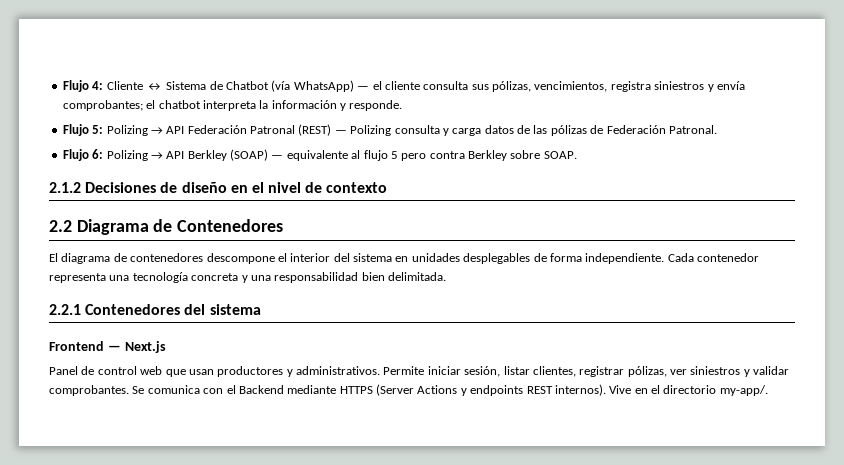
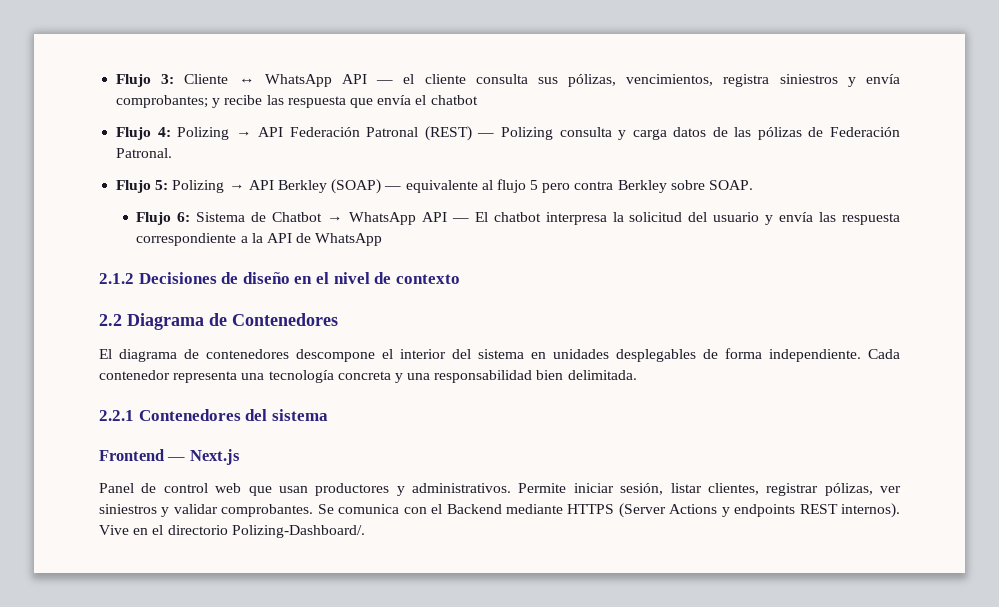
- Flujo 4: Cliente ↔ Sistema de Chatbot (vía WhatsApp) — el cliente consulta sus pólizas, vencimientos, registra siniestros y envía comprobantes; el chatbot interpreta la información y responde.
- Flujo 5: Polizing → API Federación Patronal (REST) — Polizing consulta y carga datos de las pólizas de Federación Patronal.
+ Flujo 3: Cliente ↔ WhatsApp API — el cliente consulta sus pólizas, vencimientos, registra siniestros y envía comprobantes; y recibe las respuesta que envía el chatbot
+ Flujo 4: Polizing → API Federación Patronal (REST) — Polizing consulta y carga datos de las pólizas de Federación Patronal.
- Flujo 6: Polizing → API Berkley (SOAP) — equivalente al flujo 5 pero contra Berkley sobre SOAP.
+ Flujo 5: Polizing → API Berkley (SOAP) — equivalente al flujo 5 pero contra Berkley sobre SOAP.
+ Flujo 6: Sistema de Chatbot → WhatsApp API — El chatbot interpresa la solicitud del usuario y envía las respuesta correspondiente a la API de WhatsApp
- Vive en el directorio my-app/.
+ Vive en el directorio Polizing-Dashboard/.

